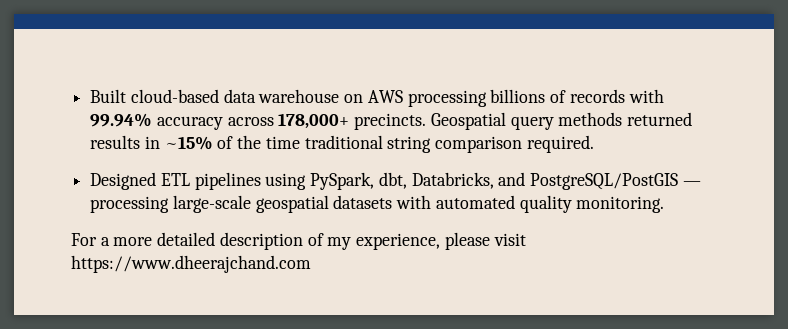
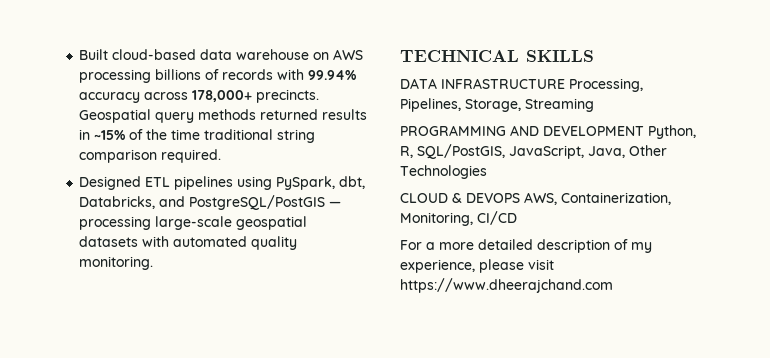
+ TECHNICAL SKILLS
+ DATA INFRASTRUCTURE Processing, Pipelines, Storage, Streaming
+ PROGRAMMING AND DEVELOPMENT Python, R, SQL/PostGIS, JavaScript, Java, Other Technologies
+ CLOUD & DEVOPS AWS, Containerization, Monitoring, CI/CD

